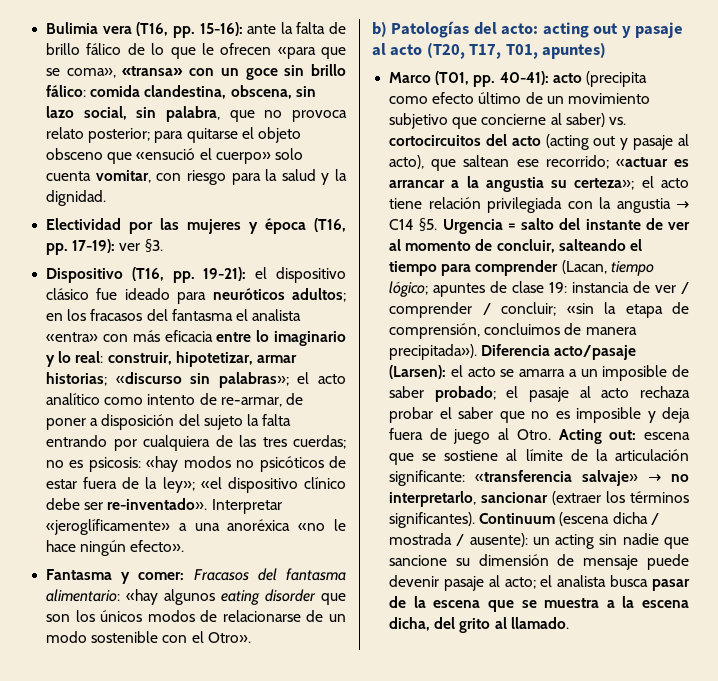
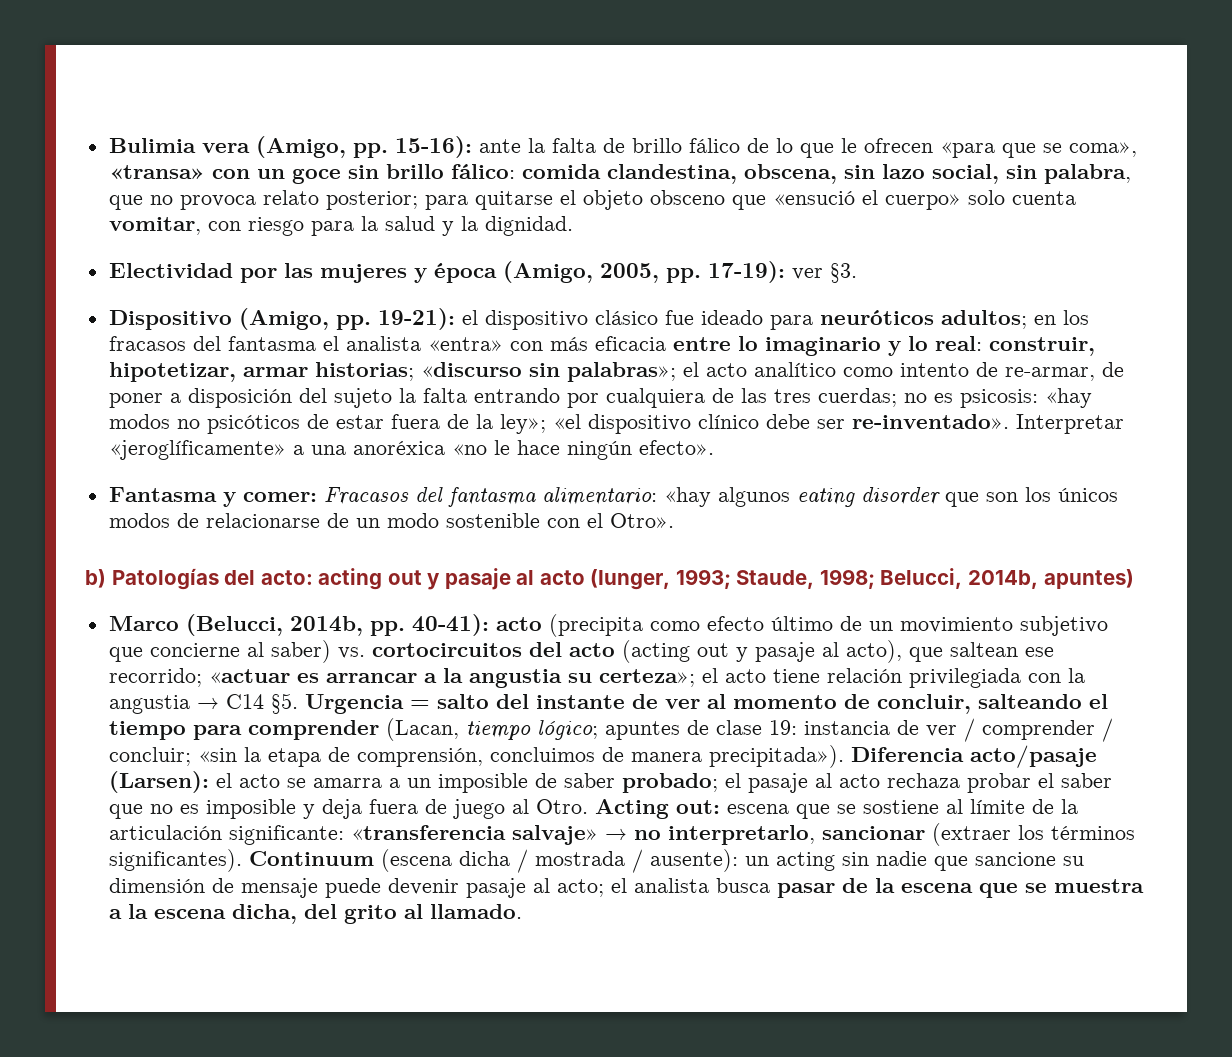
- Bulimia vera (T16, pp. 15-16): ante la falta de brillo fálico de lo que le ofrecen «para que se coma», «transa» con un goce sin brillo fálico: comida clandestina, obscena, sin lazo social, sin palabra, que no provoca relato posterior; para quitarse el objeto obsceno que «ensució el cuerpo» solo cuenta vomitar, con riesgo para la salud y la dignidad.
+ Bulimia vera (Amigo, pp. 15-16): ante la falta de brillo fálico de lo que le ofrecen «para que se coma», «transa» con un goce sin brillo fálico: comida clandestina, obscena, sin lazo social, sin palabra, que no provoca relato posterior; para quitarse el objeto obsceno que «ensució el cuerpo» solo cuenta vomitar, con riesgo para la salud y la dignidad.
- Electividad por las mujeres y época (T16, pp. 17-19): ver §3.
+ Electividad por las mujeres y época (Amigo, 2005, pp. 17-19): ver §3.
- Dispositivo (T16, pp. 19-21):
+ Dispositivo (Amigo, pp. 19-21):
- b) Patologías del acto: acting out y pasaje al acto (T20, T17, T01, apuntes)
+ b) Patologías del acto: acting out y pasaje al acto (Iunger, 1993; Staude, 1998; Belucci, 2014b, apuntes)
- Marco (T01, pp. 40-41): acto (precipita como efecto último de un movimiento subjetivo que concierne al saber) vs. cortocircuitos del acto (acting out y pasaje al acto), que saltean ese recorrido; «actuar es arrancar a la angustia su certeza»; el acto tiene relación privilegiada con la angustia → C14 §5.
+ Marco (Belucci, 2014b, pp. 40-41): acto (precipita como efecto último de un movimiento subjetivo que concierne al saber) vs. cortocircuitos del acto (acting out y pasaje al acto), que saltean ese recorrido; «actuar es arrancar a la angustia su certeza»; el acto tiene relación privilegiada con la angustia → C14 §5.

